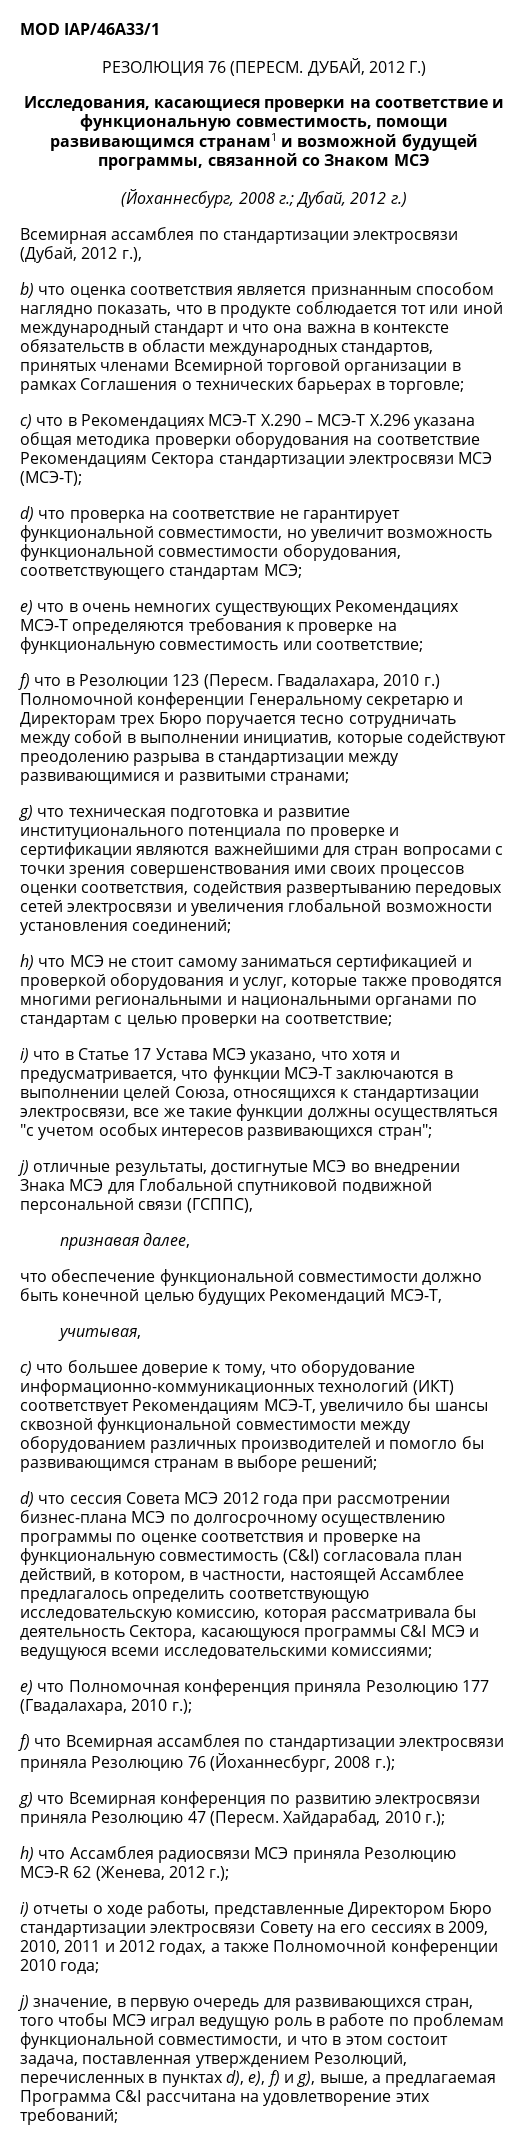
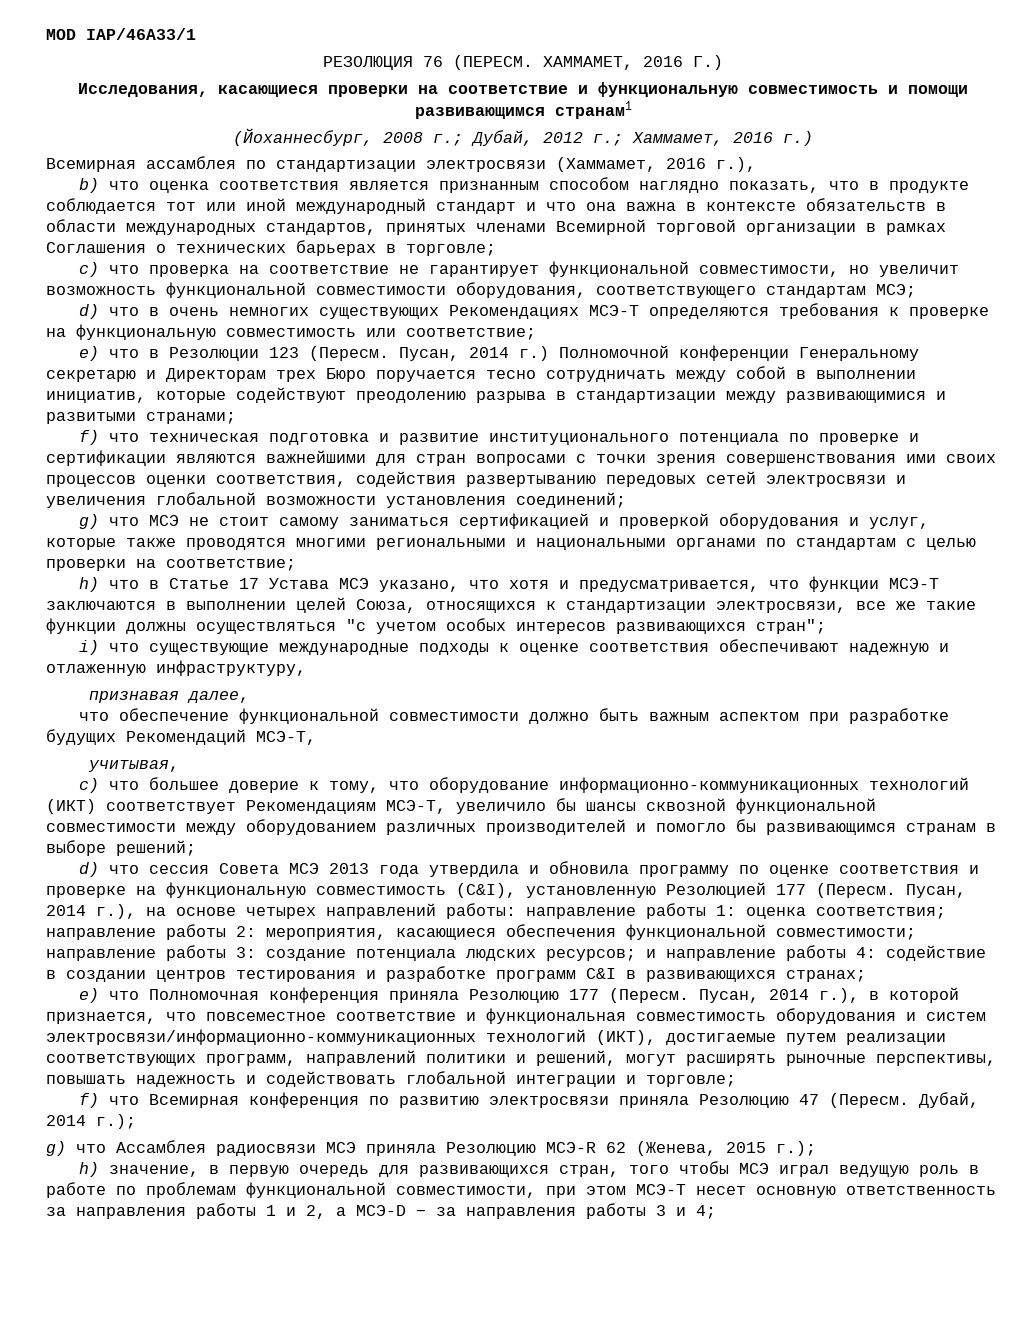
- ДУБАЙ, 2012 Г.)
+ ХАММАМЕТ, 2016 Г.)
- Исследования, касающиеся проверки на соответствие и функциональную совместимость, помощи развивающимся странам1 и возможной будущей программы, связанной со Знаком МСЭ
+ Исследования, касающиеся проверки на соответствие и функциональную совместимость и помощи развивающимся странам1
- (Йоханнесбург, 2008 г.; Дубай, 2012 г.)
+ (Йоханнесбург, 2008 г.; Дубай, 2012 г.; Хаммамет, 2016 г.)
- Всемирная ассамблея по стандартизации электросвязи (Дубай, 2012 г.),
+ Всемирная ассамблея по стандартизации электросвязи (Хаммамет, 2016 г.),
- c) что в Рекомендациях МСЭ-Т X.290 – МСЭ-Т X.296 указана общая методика проверки оборудования на соответствие Рекомендациям Сектора стандартизации электросвязи МСЭ (МСЭ-Т);
- d) что проверка на соответствие не гарантирует функциональной совместимости, но увеличит возможность функциональной совместимости оборудования, соответствующего стандартам МСЭ;
+ c) что проверка на соответствие не гарантирует функциональной совместимости, но увеличит возможность функциональной совместимости оборудования, соответствующего стандартам МСЭ;
- e) что в очень немногих существующих Рекомендациях МСЭ-Т определяются требования к проверке на функциональную совместимость или соответствие;
+ d) что в очень немногих существующих Рекомендациях МСЭ-Т определяются требования к проверке на функциональную совместимость или соответствие;
- f) что в Резолюции 123 (Пересм.
+ e) что в Резолюции 123 (Пересм.
- Гвадалахара, 2010 г.) Полномочной конференции Генеральному секретарю и Директорам трех Бюро поручается тесно сотрудничать между собой в выполнении инициатив, которые содействуют преодолению разрыва в стандартизации между развивающимися и развитыми странами;
+ Пусан, 2014 г.) Полномочной конференции Генеральному секретарю и Директорам трех Бюро поручается тесно сотрудничать между собой в выполнении инициатив, которые содействуют преодолению разрыва в стандартизации между развивающимися и развитыми странами;
- g) что техническая подготовка и развитие институционального потенциала по проверке и сертификации являются важнейшими для стран вопросами с точки зрения совершенствования ими своих процессов оценки соответствия, содействия развертыванию передовых сетей электросвязи и увеличения глобальной возможности установления соединений;
+ f) что техническая подготовка и развитие институционального потенциала по проверке и сертификации являются важнейшими для стран вопросами с точки зрения совершенствования ими своих процессов оценки соответствия, содействия развертыванию передовых сетей электросвязи и увеличения глобальной возможности установления соединений;
- h) что МСЭ не стоит самому заниматься сертификацией и проверкой оборудования и услуг, которые также проводятся многими региональными и национальными органами по стандартам с целью проверки на соответствие;
+ g) что МСЭ не стоит самому заниматься сертификацией и проверкой оборудования и услуг, которые также проводятся многими региональными и национальными органами по стандартам с целью проверки на соответствие;
- i) что в Статье 17 Устава МСЭ указано, что хотя и предусматривается, что функции МСЭ-Т заключаются в выполнении целей Союза, относящихся к стандартизации электросвязи, все же такие функции должны осуществляться "с учетом особых интересов развивающихся стран";
+ h) что в Статье 17 Устава МСЭ указано, что хотя и предусматривается, что функции МСЭ-Т заключаются в выполнении целей Союза, относящихся к стандартизации электросвязи, все же такие функции должны осуществляться "с учетом особых интересов развивающихся стран";
- j) отличные результаты, достигнутые МСЭ во внедрении Знака МСЭ для Глобальной спутниковой подвижной персональной связи (ГСППС),
+ i) что существующие международные подходы к оценке соответствия обеспечивают надежную и отлаженную инфраструктуру,
- что обеспечение функциональной совместимости должно быть конечной целью будущих Рекомендаций МСЭ-Т,
+ что обеспечение функциональной совместимости должно быть важным аспектом при разработке будущих Рекомендаций МСЭ-Т,
- d) что сессия Совета МСЭ 2012 года при рассмотрении бизнес-плана МСЭ по долгосрочному осуществлению программы по оценке соответствия и проверке на функциональную совместимость (C&I) согласовала план действий, в котором, в частности, настоящей Ассамблее предлагалось определить соответствующую исследовательскую комиссию, которая рассматривала бы деятельность Сектора, касающуюся программы C&I МСЭ и ведущуюся всеми исследовательскими комиссиями;
+ d) что сессия Совета МСЭ 2013 года утвердила и обновила программу по оценке соответствия и проверке на функциональную совместимость (C&I), установленную Резолюцией 177 (Пересм. Пусан, 2014 г.), на основе четырех направлений работы: направление работы 1: оценка соответствия; направление работы 2: мероприятия, касающиеся обеспечения функциональной совместимости; направление работы 3: создание потенциала людских ресурсов; и направление работы 4: содействие в создании центров тестирования и разработке программ C&I в развивающихся странах;
- e) что Полномочная конференция приняла Резолюцию 177 (Гвадалахара, 2010 г.);
- f) что Всемирная ассамблея по стандартизации электросвязи приняла Резолюцию 76 (Йоханнесбург, 2008 г.);
- g) что Всемирная конференция по развитию электросвязи приняла Резолюцию 47 (Пересм.
+ e) что Полномочная конференция приняла Резолюцию 177 (Пересм. Пусан, 2014 г.), в которой признается, что повсеместное соответствие и функциональная совместимость оборудования и систем электросвязи/информационно-коммуникационных технологий (ИКТ), достигаемые путем реализации соответствующих программ, направлений политики и решений, могут расширять рыночные перспективы, повышать надежность и содействовать глобальной интеграции и торговле;
+ f) что Всемирная конференция по развитию электросвязи приняла Резолюцию 47 (Пересм.
- Хайдарабад, 2010 г.);
- h) что Ассамблея радиосвязи МСЭ приняла Резолюцию МСЭ-R 62 (Женева, 2012 г.);
- i) отчеты о ходе работы, представленные Директором Бюро стандартизации электросвязи Совету на его сессиях в 2009, 2010, 2011 и 2012 годах, а также Полномочной конференции 2010 года;
- j) значение, в первую очередь для развивающихся стран, того чтобы МСЭ играл ведущую роль в работе по проблемам функциональной совместимости, и что в этом состоит задача, поставленная утверждением Резолюций, перечисленных в пунктах d), e), f) и g), выше, а предлагаемая Программа C&I рассчитана на удовлетворение этих требований;
+ Дубай, 2014 г.);
+ g) что Ассамблея радиосвязи МСЭ приняла Резолюцию МСЭ-R 62 (Женева, 2015 г.);
+ h) значение, в первую очередь для развивающихся стран, того чтобы МСЭ играл ведущую роль в работе по проблемам функциональной совместимости, при этом МСЭ-Т несет основную ответственность за направления работы 1 и 2, а МСЭ-D − за направления работы 3 и 4;

